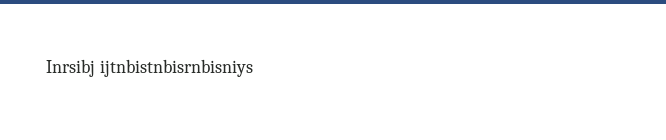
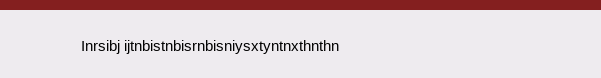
- Inrsibj ijtnbistnbisrnbisniys
+ Inrsibj ijtnbistnbisrnbisniysxtyntnxthnthn

